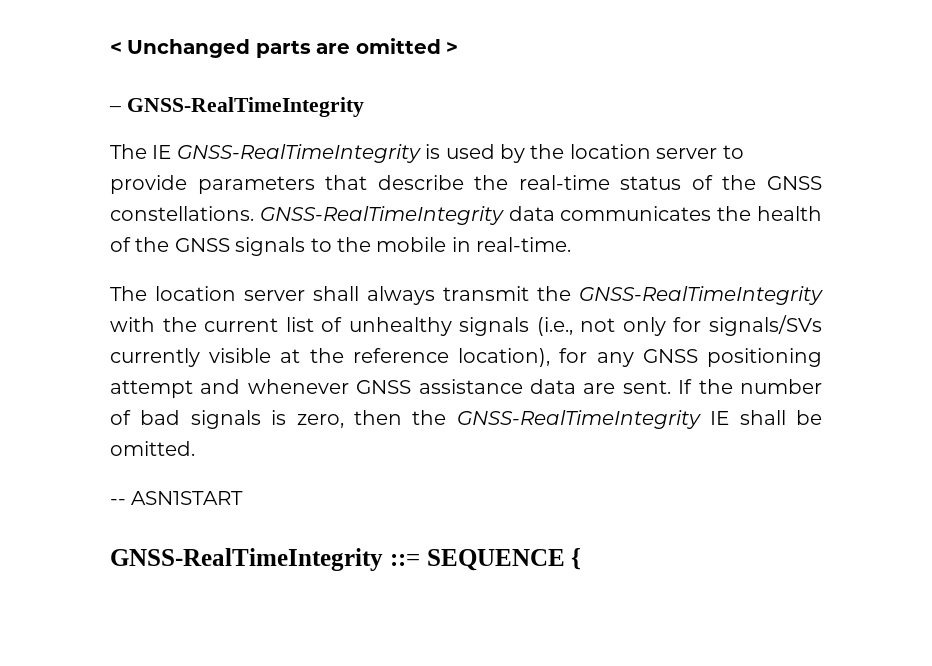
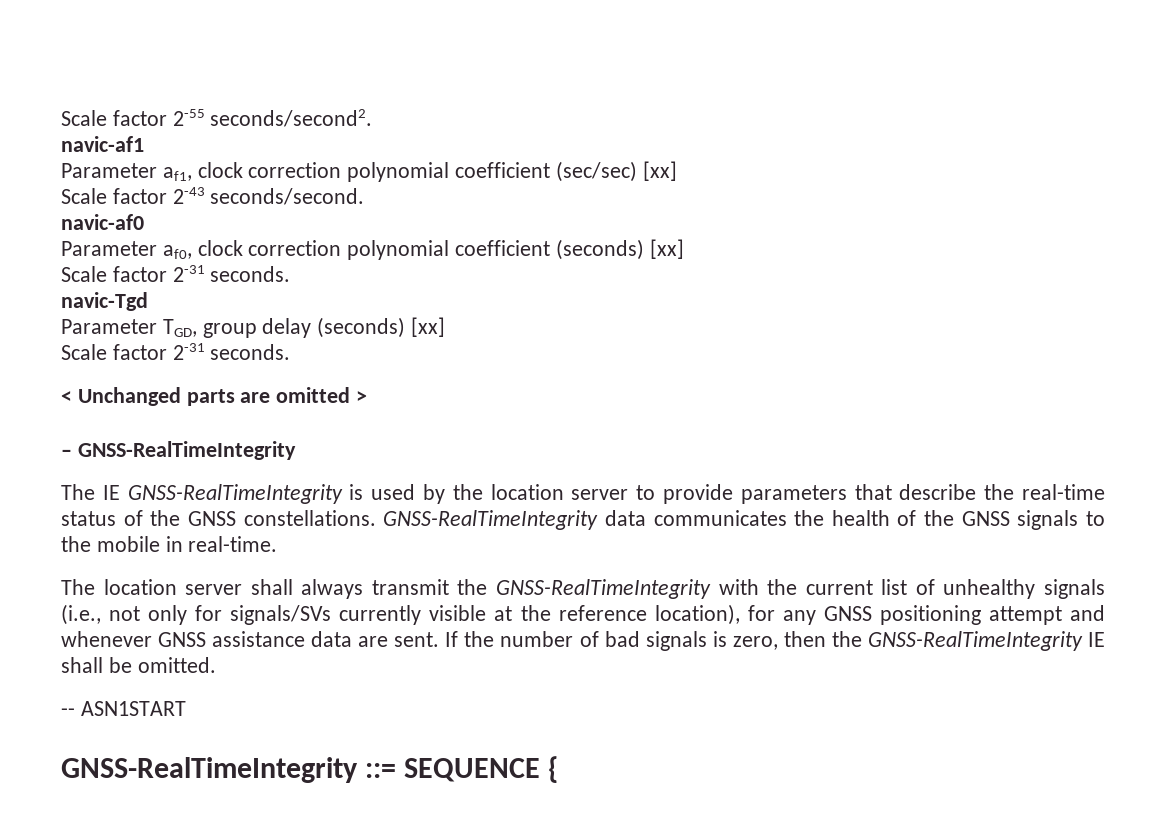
+ Scale factor 2-55 seconds/second2.
+ navic-af1
+ Parameter af1, clock correction polynomial coefficient (sec/sec) [xx]
+ Scale factor 2-43 seconds/second.
+ navic-af0
+ Parameter af0, clock correction polynomial coefficient (seconds) [xx]
+ Scale factor 2-31 seconds.
+ navic-Tgd
+ Parameter TGD, group delay (seconds) [xx]
+ Scale factor 2-31 seconds.

